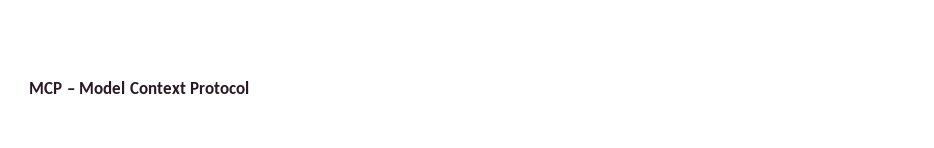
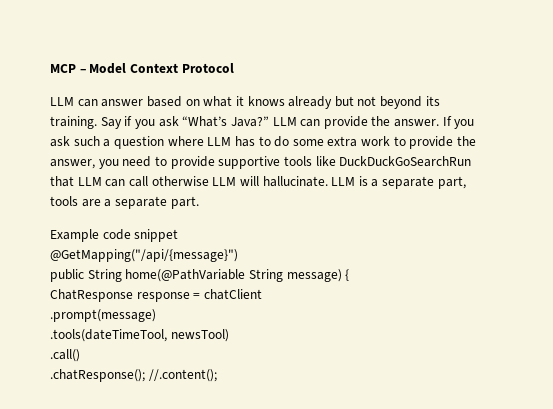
+ LLM can answer based on what it knows already but not beyond its training. Say if you ask “What’s Java?” LLM can provide the answer. If you ask such a question where LLM has to do some extra work to provide the answer, you need to provide supportive tools like DuckDuckGoSearchRun that LLM can call otherwise LLM will hallucinate. LLM is a separate part, tools are a separate part.
+ Example code snippet
+ @GetMapping("/api/{message}")
+ public String home(@PathVariable String message) {
+ ChatResponse response = chatClient
+ .prompt(message)
+ .tools(dateTimeTool, newsTool)
+ .call()
+ .chatResponse(); //.content();

